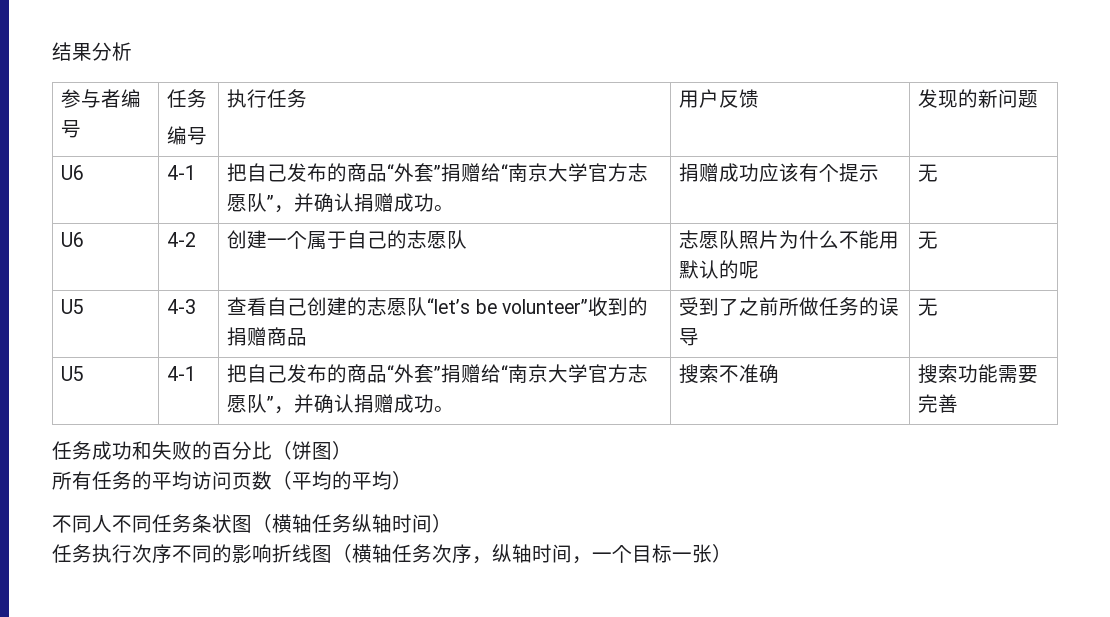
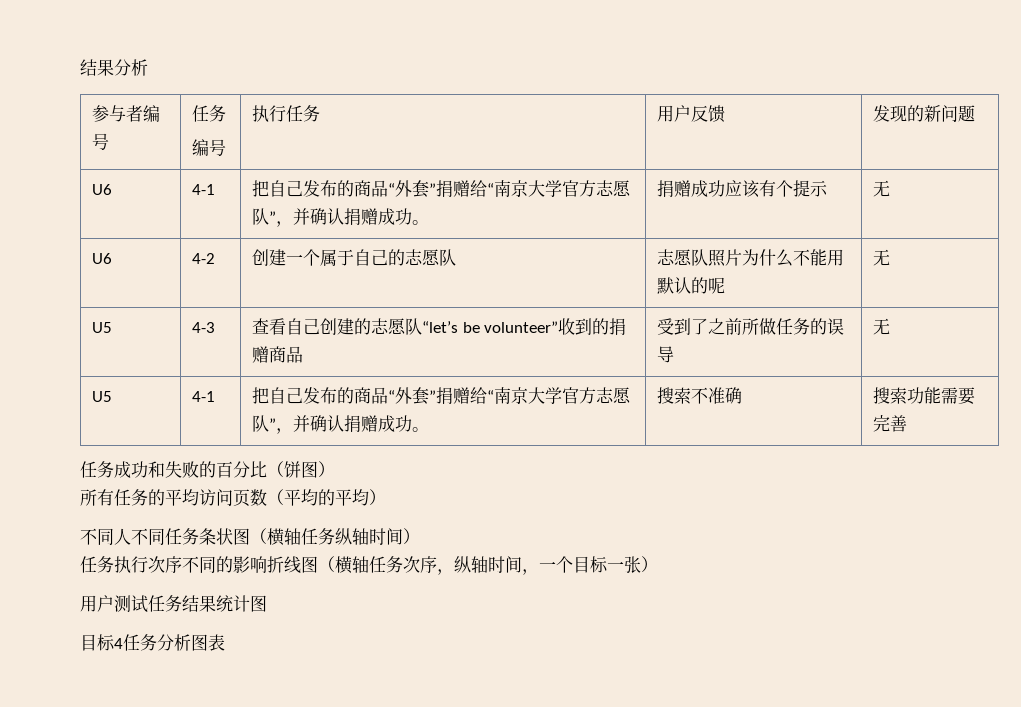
+ 用户测试任务结果统计图
+ 目标4任务分析图表

